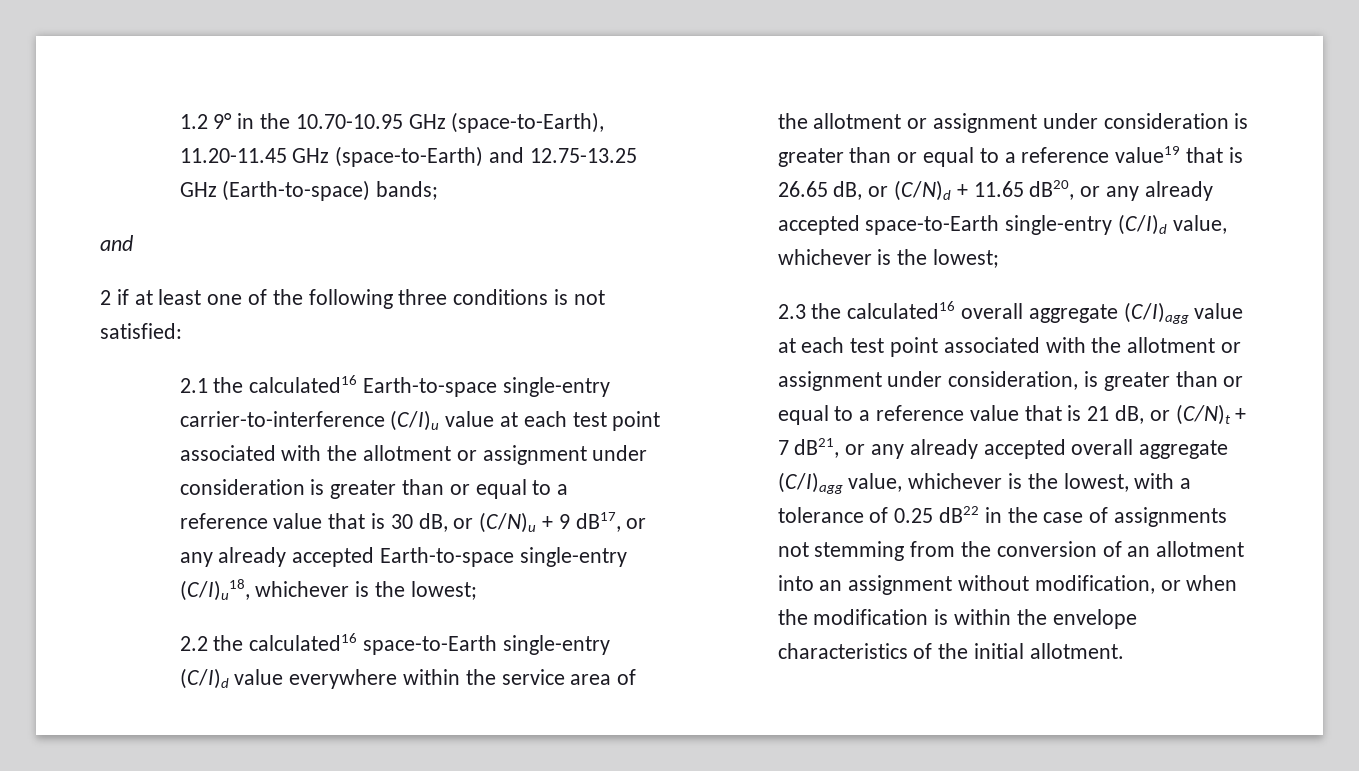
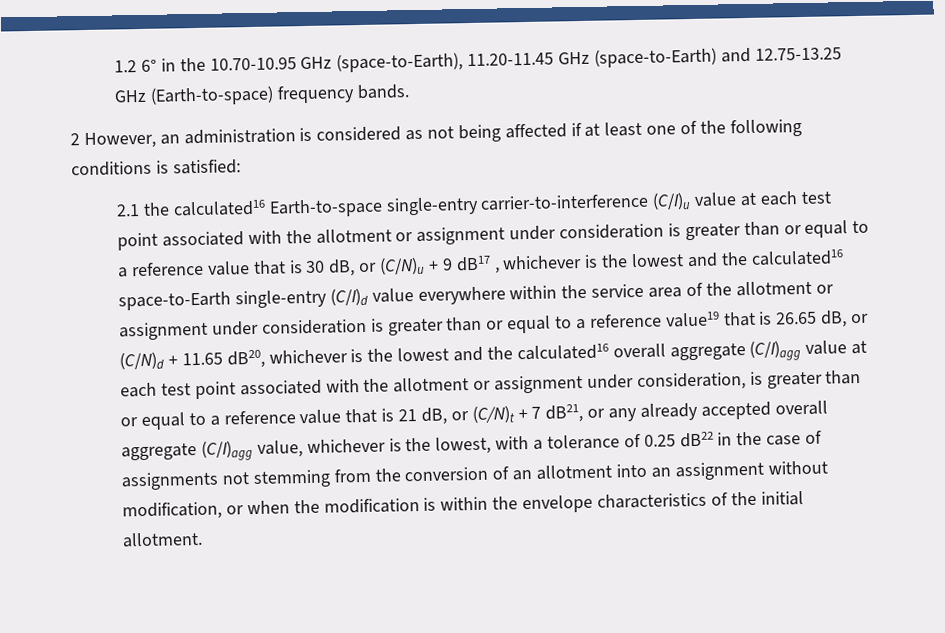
- 1.2 9° in the 10.70-10.95 GHz (space-to-Earth), 11.20-11.45 GHz (space-to-Earth) and 12.75-13.25 GHz (Earth-to-space) bands;
- and
+ 1.2 6° in the 10.70-10.95 GHz (space-to-Earth), 11.20-11.45 GHz (space-to-Earth) and 12.75-13.25 GHz (Earth-to-space) frequency bands.
- 2 if at least one of the following three conditions is not satisfied:
+ 2 However, an administration is considered as not being affected if at least one of the following conditions is satisfied:
- 2.1 the calculated16 Earth-to-space single-entry carrier-to-interference (C/I)u value at each test point associated with the allotment or assignment under consideration is greater than or equal to a reference value that is 30 dB, or (C/N)u + 9 dB17, or any already accepted Earth-to-space single-entry (C/I)u18, whichever is the lowest;
- 2.2 the calculated16 space-to-Earth single-entry (C/I)d value everywhere within the service area of the allotment or assignment under consideration is greater than or equal to a reference value19 that is 26.65 dB, or (C/N)d + 11.65 dB20, or any already accepted space-to-Earth single-entry (C/I)d value, whichever is the lowest;
- 2.3 the calculated16 overall aggregate (C/I)agg value at each test point associated with the allotment or assignment under consideration, is greater than or equal to a reference value that is 21 dB, or (C/N)t + 7 dB21, or any already accepted overall aggregate (C/I)agg value, whichever is the lowest, with a tolerance of 0.25 dB22 in the case of assignments not stemming from the conversion of an allotment into an assignment without modification, or when the modification is within the envelope characteristics of the initial allotment.
+ 2.1 the calculated16 Earth-to-space single-entry carrier-to-interference (C/I)u value at each test point associated with the allotment or assignment under consideration is greater than or equal to a reference value that is 30 dB, or (C/N)u + 9 dB17 , whichever is the lowest and the calculated16 space-to-Earth single-entry (C/I)d value everywhere within the service area of the allotment or assignment under consideration is greater than or equal to a reference value19 that is 26.65 dB, or (C/N)d + 11.65 dB20, whichever is the lowest and the calculated16 overall aggregate (C/I)agg value at each test point associated with the allotment or assignment under consideration, is greater than or equal to a reference value that is 21 dB, or (C/N)t + 7 dB21, or any already accepted overall aggregate (C/I)agg value, whichever is the lowest, with a tolerance of 0.25 dB22 in the case of assignments not stemming from the conversion of an allotment into an assignment without modification, or when the modification is within the envelope characteristics of the initial allotment.

